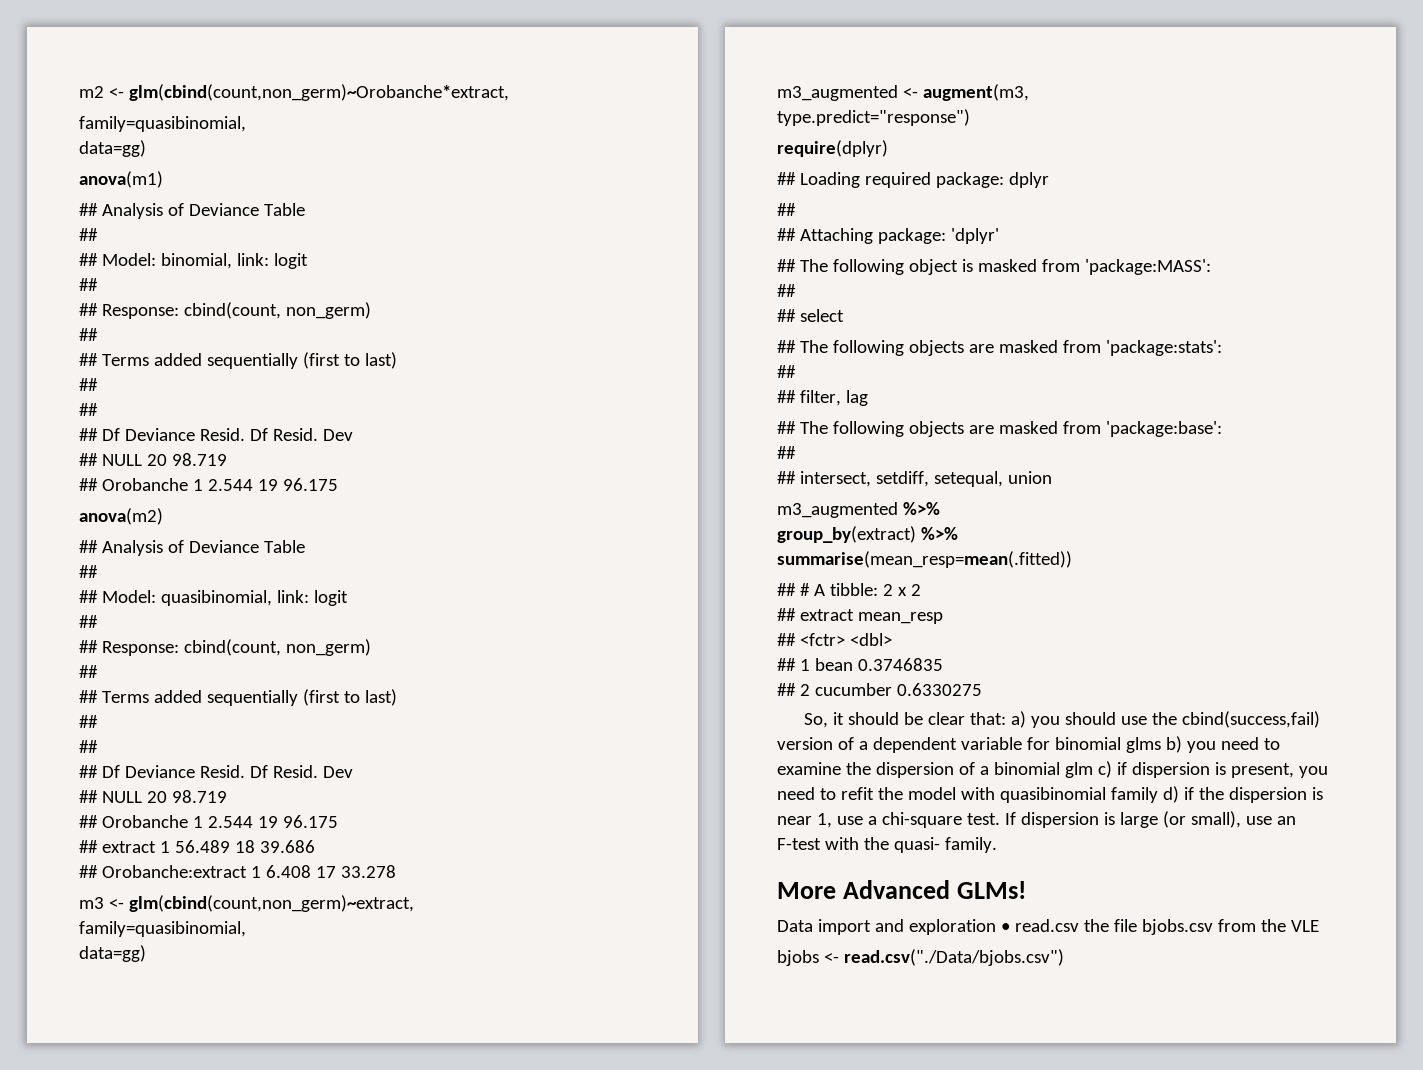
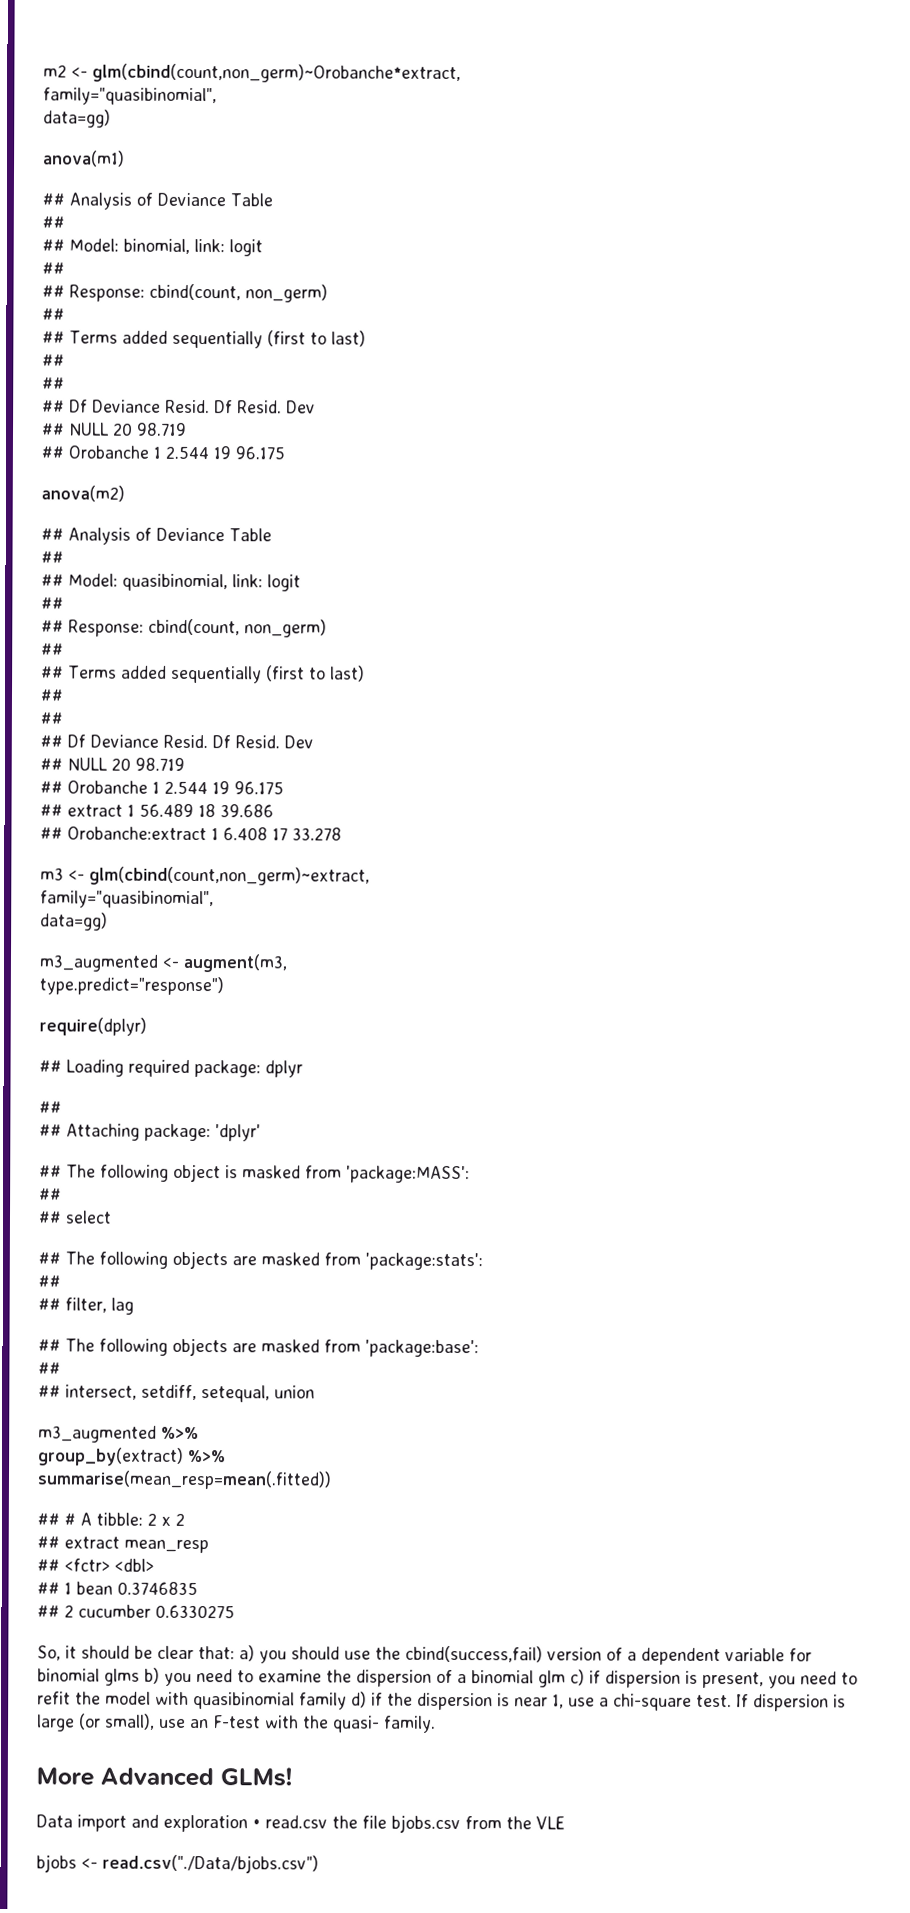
  m2 <- glm(cbind(count,non_germ)~Orobanche*extract,
- family=quasibinomial,
+ family="quasibinomial",
  m3 <- glm(cbind(count,non_germ)~extract,
- family=quasibinomial,
+ family="quasibinomial",

